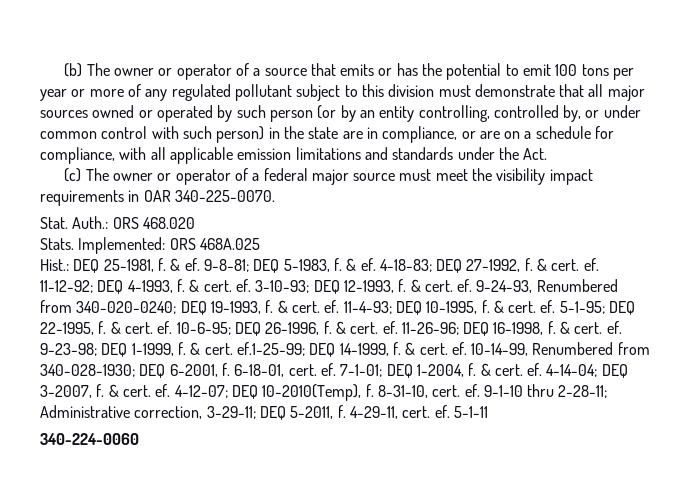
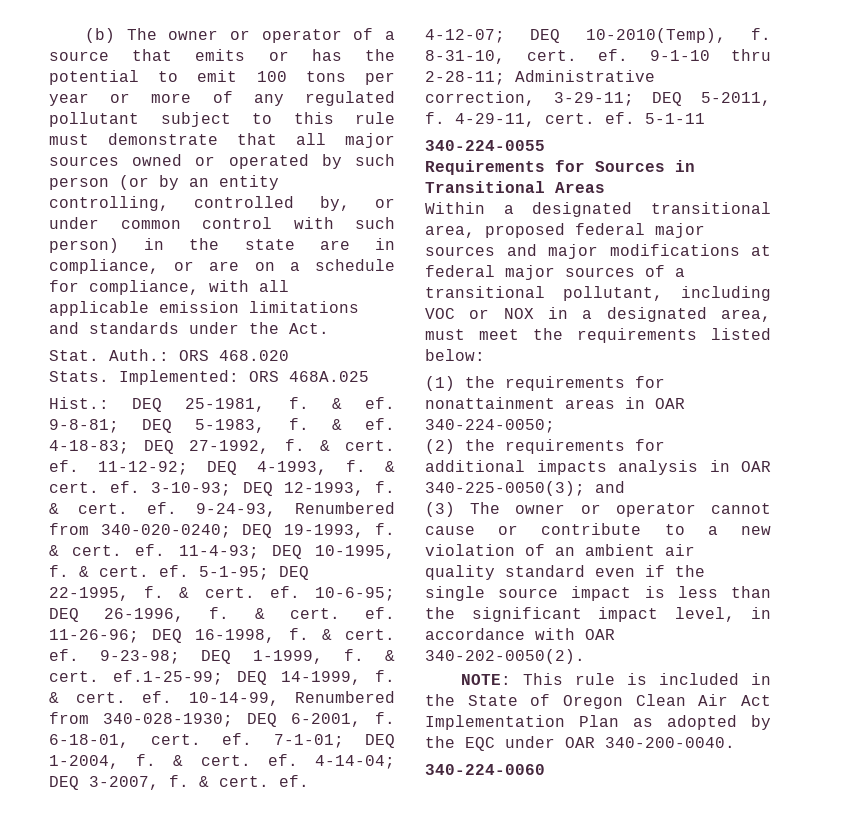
- (b) The owner or operator of a source that emits or has the potential to emit 100 tons per year or more of any regulated pollutant subject to this division must demonstrate that all major sources owned or operated by such person (or by an entity controlling, controlled by, or under common control with such person) in the state are in compliance, or are on a schedule for compliance, with all applicable emission limitations and standards under the Act.
+ (b) The owner or operator of a source that emits or has the potential to emit 100 tons per year or more of any regulated pollutant subject to this rule must demonstrate that all major sources owned or operated by such person (or by an entity controlling, controlled by, or under common control with such person) in the state are in compliance, or are on a schedule for compliance, with all applicable emission limitations and standards under the Act.
- (c) The owner or operator of a federal major source must meet the visibility impact requirements in OAR 340-225-0070.
+ 340-224-0055
+ Requirements for Sources in Transitional Areas
+ Within a designated transitional area, proposed federal major sources and major modifications at federal major sources of a transitional pollutant, including VOC or NOX in a designated area, must meet the requirements listed below:
+ (1) the requirements for nonattainment areas in OAR 340-224-0050;
+ (2) the requirements for additional impacts analysis in OAR 340-225-0050(3); and
+ (3) The owner or operator cannot cause or contribute to a new violation of an ambient air quality standard even if the single source impact is less than the significant impact level, in accordance with OAR 340-202-0050(2).
+ NOTE: This rule is included in the State of Oregon Clean Air Act Implementation Plan as adopted by the EQC under OAR 340-200-0040.

